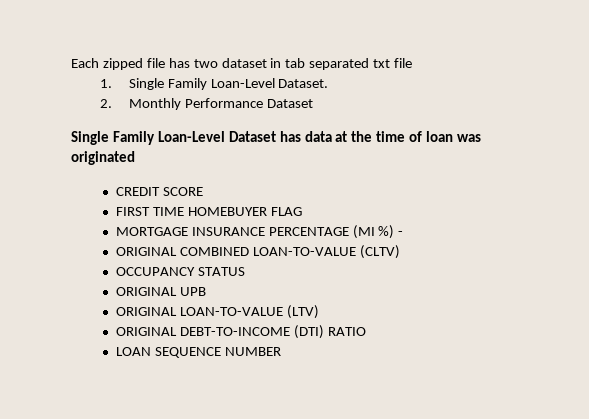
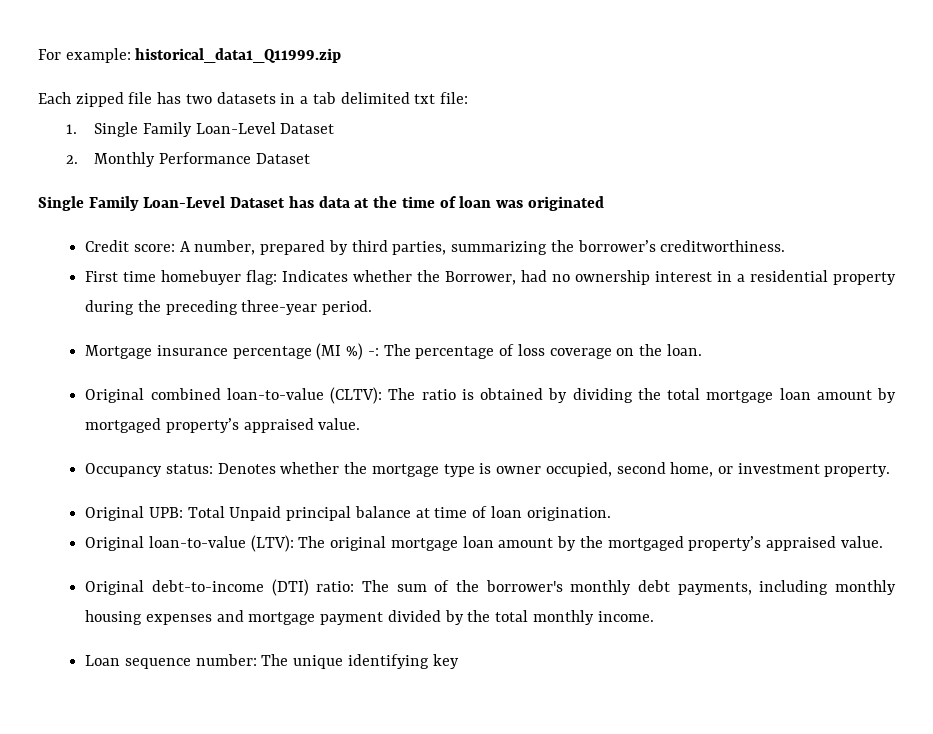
+ For example: historical_data1_Q11999.zip
- Each zipped file has two dataset in tab separated txt file
+ Each zipped file has two datasets in a tab delimited txt file:
- 1. Single Family Loan-Level Dataset.
+ 1. Single Family Loan-Level Dataset
- CREDIT SCORE
- FIRST TIME HOMEBUYER FLAG
- MORTGAGE INSURANCE PERCENTAGE (MI %) -
- ORIGINAL COMBINED LOAN-TO-VALUE (CLTV)
- OCCUPANCY STATUS
- ORIGINAL UPB
- ORIGINAL LOAN-TO-VALUE (LTV)
- ORIGINAL DEBT-TO-INCOME (DTI) RATIO
- LOAN SEQUENCE NUMBER
+ Credit score: A number, prepared by third parties, summarizing the borrower’s creditworthiness.
+ First time homebuyer flag: Indicates whether the Borrower, had no ownership interest in a residential property during the preceding three-year period.
+ Mortgage insurance percentage (MI %) -: The percentage of loss coverage on the loan.
+ Original combined loan-to-value (CLTV): The ratio is obtained by dividing the total mortgage loan amount by mortgaged property’s appraised value.
+ Occupancy status: Denotes whether the mortgage type is owner occupied, second home, or investment property.
+ Original UPB: Total Unpaid principal balance at time of loan origination.
+ Original loan-to-value (LTV): The original mortgage loan amount by the mortgaged property’s appraised value.
+ Original debt-to-income (DTI) ratio: The sum of the borrower's monthly debt payments, including monthly housing expenses and mortgage payment divided by the total monthly income.
+ Loan sequence number: The unique identifying key

